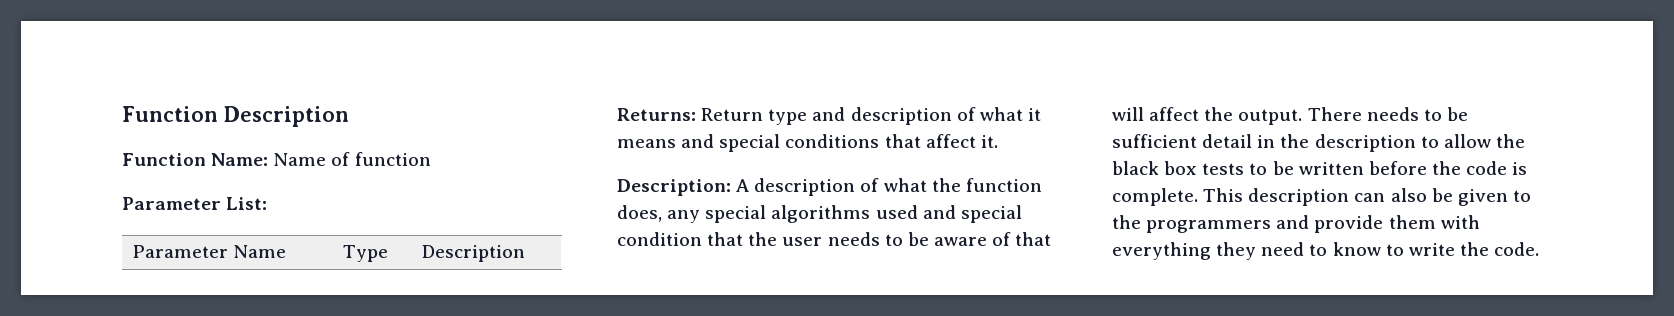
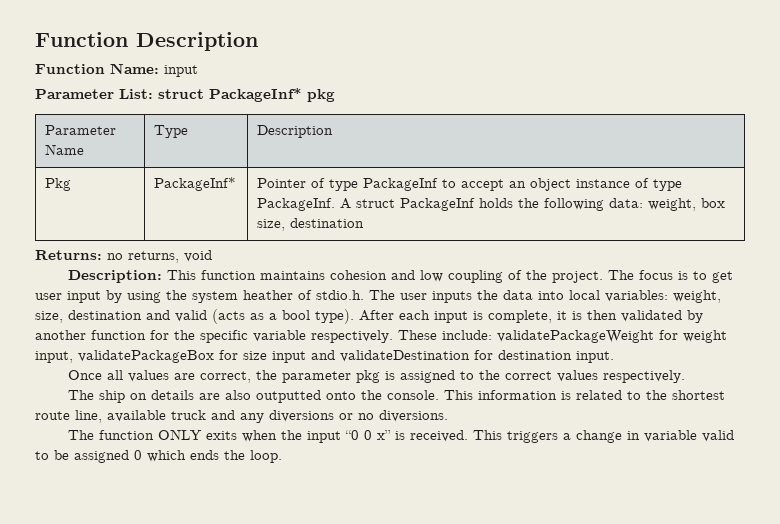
- Function Name: Name of function
+ Function Name: input
- Parameter List:
+ Parameter List: struct PackageInf* pkg
- Returns: Return type and description of what it means and special conditions that affect it.
- Description: A description of what the function does, any special algorithms used and special condition that the user needs to be aware of that will affect the output. There needs to be sufficient detail in the description to allow the black box tests to be written before the code is complete. This description can also be given to the programmers and provide them with everything they need to know to write the code.
+ Pkg | PackageInf* | Pointer of type PackageInf to accept an object instance of type PackageInf. A struct PackageInf holds the following data: weight, box size, destination
+ Returns: no returns, void
+ Description: This function maintains cohesion and low coupling of the project. The focus is to get user input by using the system heather of stdio.h. The user inputs the data into local variables: weight, size, destination and valid (acts as a bool type). After each input is complete, it is then validated by another function for the specific variable respectively. These include: validatePackageWeight for weight input, validatePackageBox for size input and validateDestination for destination input.
+ Once all values are correct, the parameter pkg is assigned to the correct values respectively.
+ The ship on details are also outputted onto the console. This information is related to the shortest route line, available truck and any diversions or no diversions.
+ The function ONLY exits when the input “0 0 x” is received. This triggers a change in variable valid to be assigned 0 which ends the loop.

